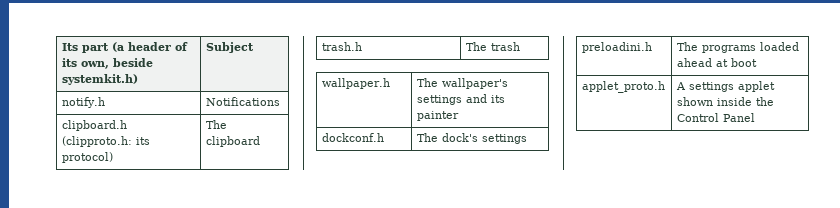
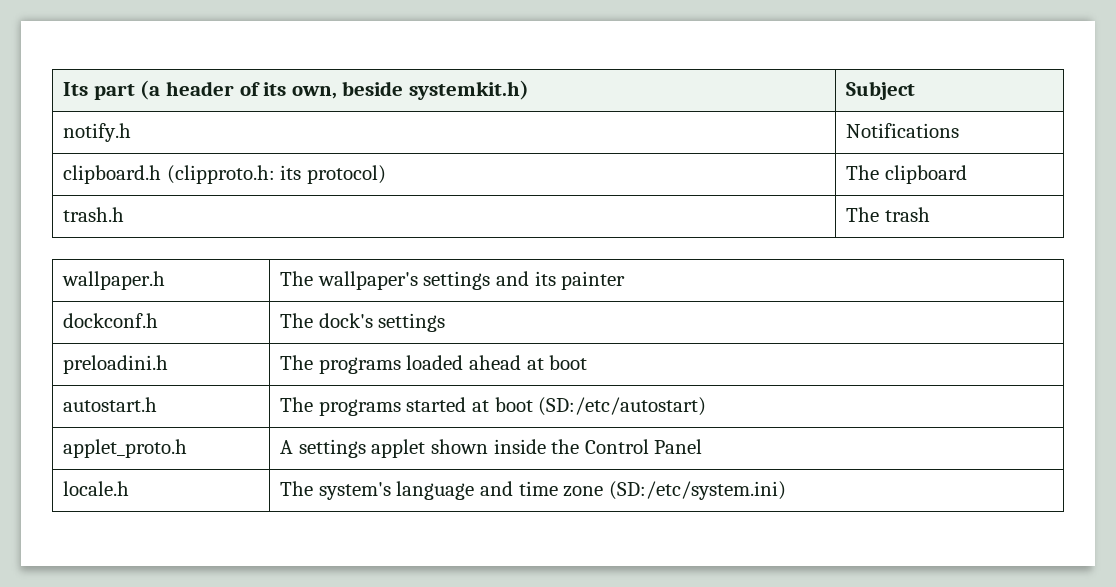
+ autostart.h | The programs started at boot (SD:/etc/autostart)
+ locale.h | The system's language and time zone (SD:/etc/system.ini)

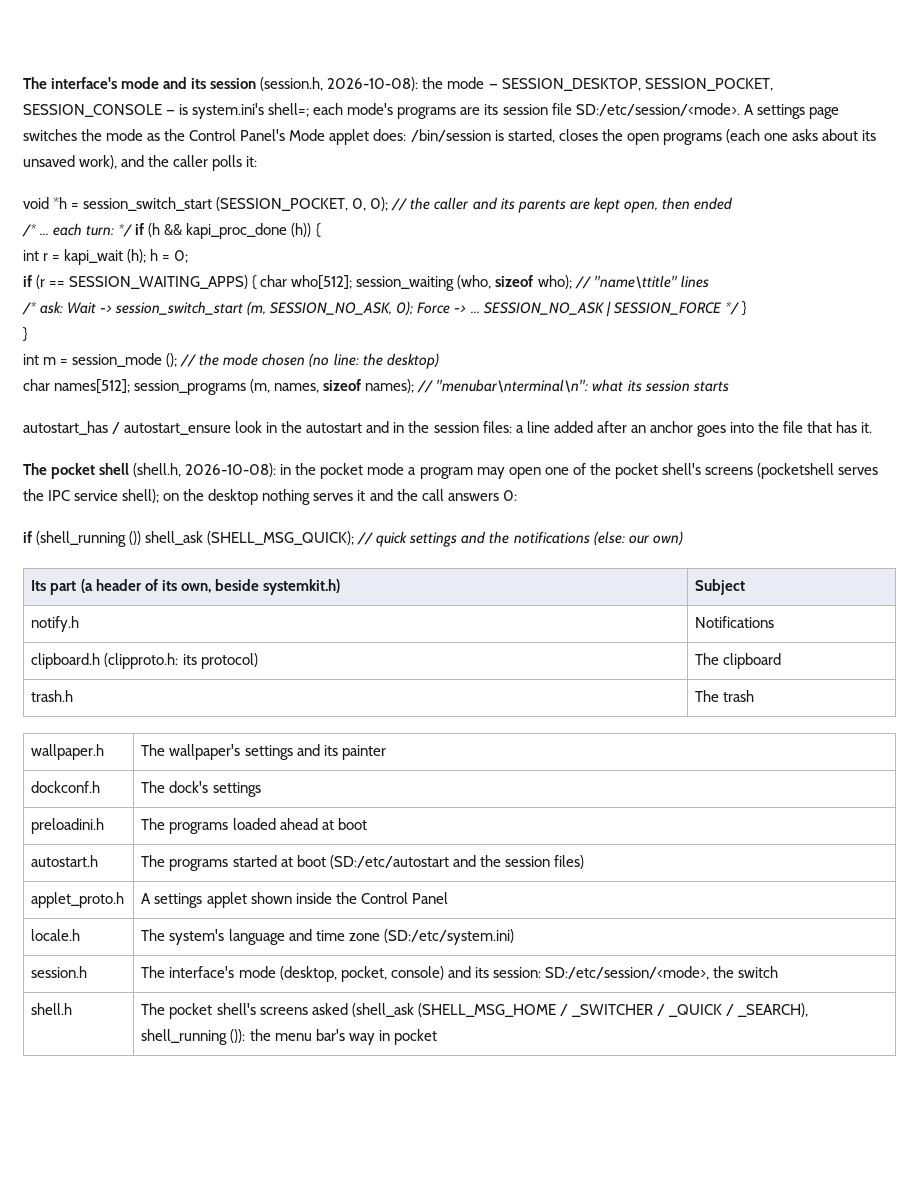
+ The interface's mode and its session (session.h, 2026-10-08): the mode — SESSION_DESKTOP, SESSION_POCKET, SESSION_CONSOLE — is system.ini's shell=; each mode's programs are its session file SD:/etc/session/<mode>. A settings page switches the mode as the Control Panel's Mode applet does: /bin/session is started, closes the open programs (each one asks about its unsaved work), and the caller polls it:
+ void *h = session_switch_start (SESSION_POCKET, 0, 0); // the caller and its parents are kept open, then ended
+ /* ... each turn: */ if (h && kapi_proc_done (h)) {
+ int r = kapi_wait (h); h = 0;
+ if (r == SESSION_WAITING_APPS) { char who[512]; session_waiting (who, sizeof who); // "name\ttitle" lines
+ /* ask: Wait -> session_switch_start (m, SESSION_NO_ASK, 0); Force -> ... SESSION_NO_ASK | SESSION_FORCE */ }
+ }
+ int m = session_mode (); // the mode chosen (no line: the desktop)
+ char names[512]; session_programs (m, names, sizeof names); // "menubar\nterminal\n": what its session starts
+ autostart_has / autostart_ensure look in the autostart and in the session files: a line added after an anchor goes into the file that has it.
+ The pocket shell (shell.h, 2026-10-08): in the pocket mode a program may open one of the pocket shell's screens (pocketshell serves the IPC service shell); on the desktop nothing serves it and the call answers 0:
+ if (shell_running ()) shell_ask (SHELL_MSG_QUICK); // quick settings and the notifications (else: our own)
- autostart.h | The programs started at boot (SD:/etc/autostart)
+ autostart.h | The programs started at boot (SD:/etc/autostart and the session files)
+ session.h | The interface's mode (desktop, pocket, console) and its session: SD:/etc/session/<mode>, the switch
+ shell.h | The pocket shell's screens asked (shell_ask (SHELL_MSG_HOME / _SWITCHER / _QUICK / _SEARCH), shell_running ()): the menu bar's way in pocket

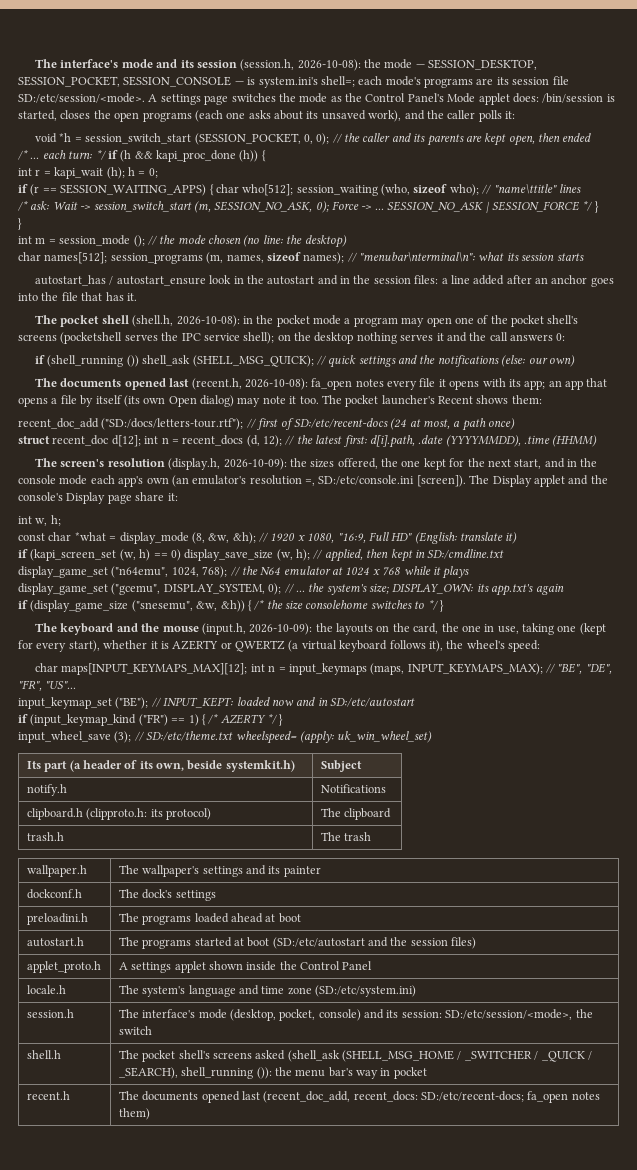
+ The documents opened last (recent.h, 2026-10-08): fa_open notes every file it opens with its app; an app that opens a file by itself (its own Open dialog) may note it too. The pocket launcher's Recent shows them:
+ recent_doc_add ("SD:/docs/letters-tour.rtf"); // first of SD:/etc/recent-docs (24 at most, a path once)
+ struct recent_doc d[12]; int n = recent_docs (d, 12); // the latest first: d[i].path, .date (YYYYMMDD), .time (HHMM)
+ The screen's resolution (display.h, 2026-10-09): the sizes offered, the one kept for the next start, and in the console mode each app's own (an emulator's resolution =, SD:/etc/console.ini [screen]). The Display applet and the console's Display page share it:
+ int w, h;
+ const char *what = display_mode (8, &w, &h); // 1920 x 1080, "16:9, Full HD" (English: translate it)
+ if (kapi_screen_set (w, h) == 0) display_save_size (w, h); // applied, then kept in SD:/cmdline.txt
+ display_game_set ("n64emu", 1024, 768); // the N64 emulator at 1024 x 768 while it plays
+ display_game_set ("gcemu", DISPLAY_SYSTEM, 0); // ... the system's size; DISPLAY_OWN: its app.txt's again
+ if (display_game_size ("snesemu", &w, &h)) { /* the size consolehome switches to */ }
+ The keyboard and the mouse (input.h, 2026-10-09): the layouts on the card, the one in use, taking one (kept for every start), whether it is AZERTY or QWERTZ (a virtual keyboard follows it), the wheel's speed:
+ char maps[INPUT_KEYMAPS_MAX][12]; int n = input_keymaps (maps, INPUT_KEYMAPS_MAX); // "BE", "DE", "FR", "US"...
+ input_keymap_set ("BE"); // INPUT_KEPT: loaded now and in SD:/etc/autostart
+ if (input_keymap_kind ("FR") == 1) { /* AZERTY */ }
+ input_wheel_save (3); // SD:/etc/theme.txt wheelspeed= (apply: uk_win_wheel_set)
+ recent.h | The documents opened last (recent_doc_add, recent_docs: SD:/etc/recent-docs; fa_open notes them)

